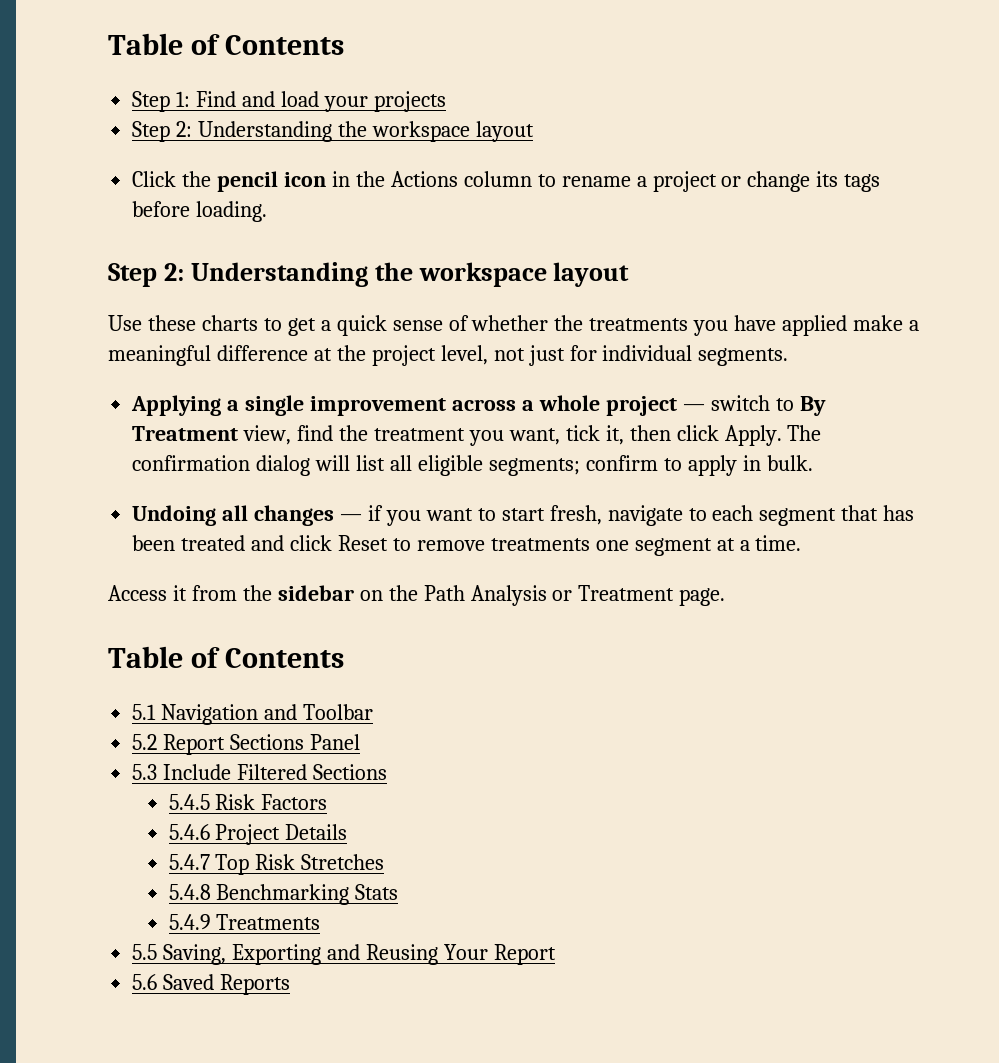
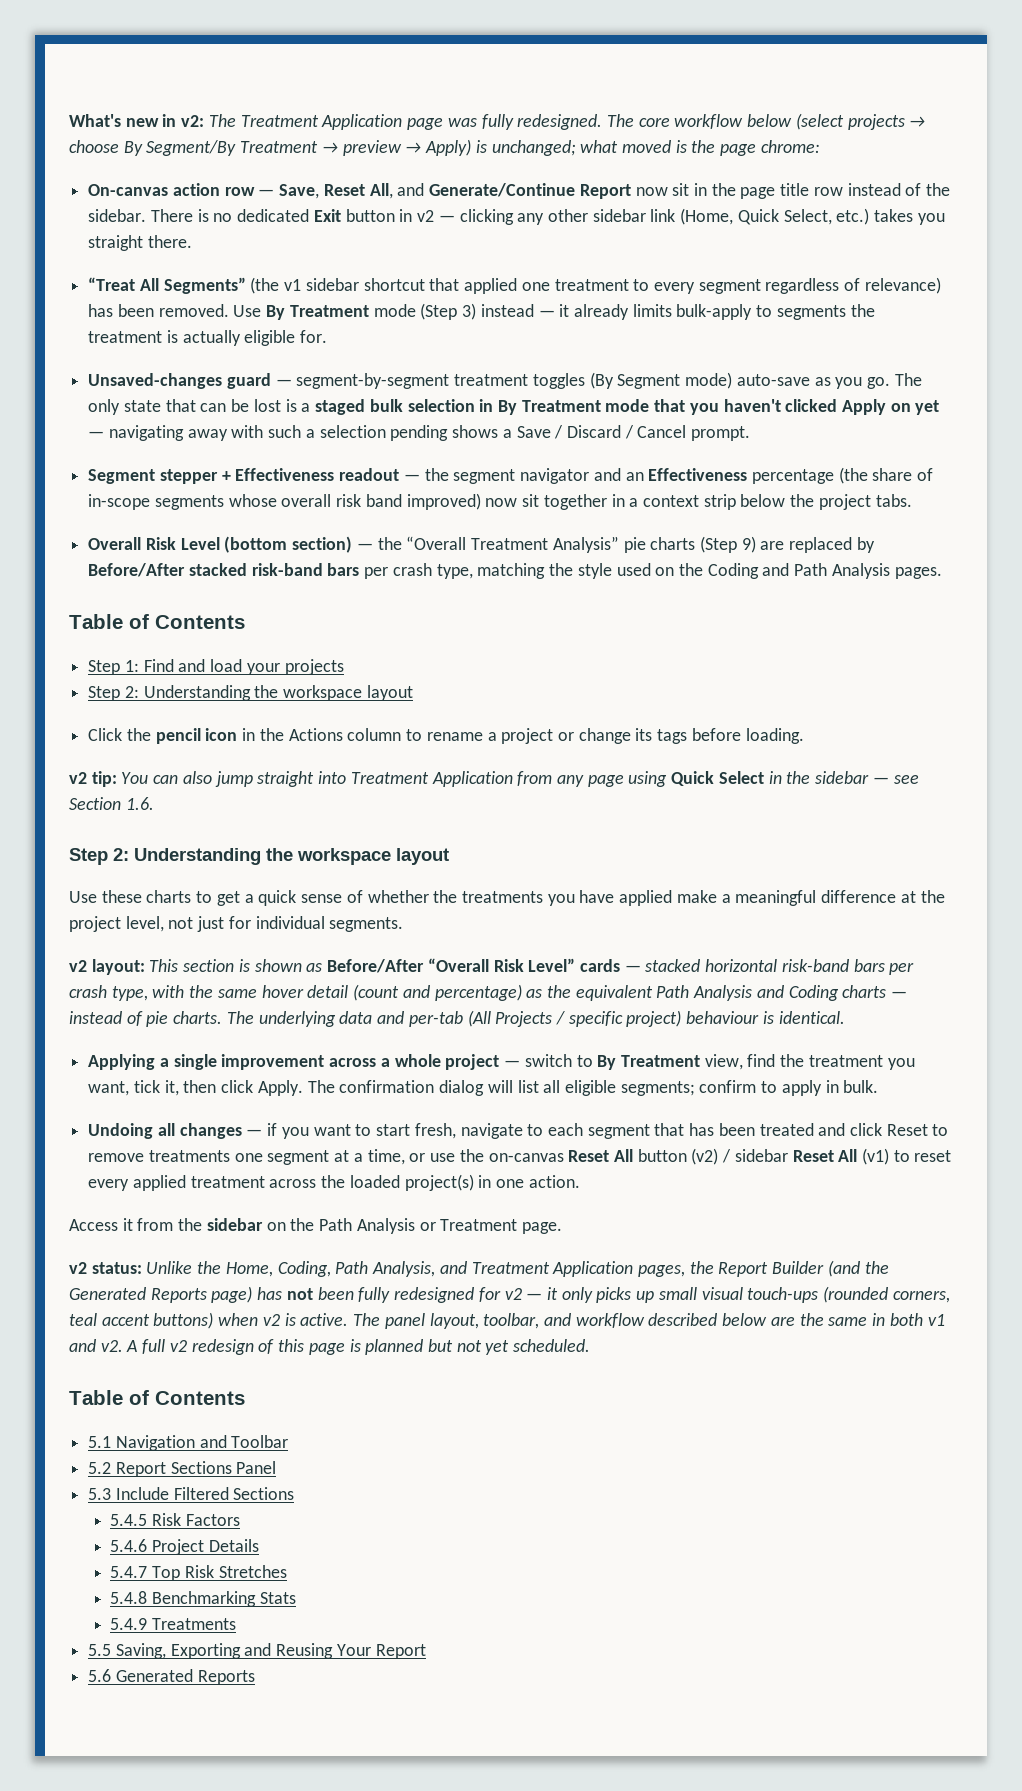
+ What's new in v2: The Treatment Application page was fully redesigned. The core workflow below (select projects → choose By Segment/By Treatment → preview → Apply) is unchanged; what moved is the page chrome:
+ On-canvas action row — Save, Reset All, and Generate/Continue Report now sit in the page title row instead of the sidebar. There is no dedicated Exit button in v2 — clicking any other sidebar link (Home, Quick Select, etc.) takes you straight there.
+ “Treat All Segments” (the v1 sidebar shortcut that applied one treatment to every segment regardless of relevance) has been removed. Use By Treatment mode (Step 3) instead — it already limits bulk-apply to segments the treatment is actually eligible for.
+ Unsaved-changes guard — segment-by-segment treatment toggles (By Segment mode) auto-save as you go. The only state that can be lost is a staged bulk selection in By Treatment mode that you haven't clicked Apply on yet — navigating away with such a selection pending shows a Save / Discard / Cancel prompt.
+ Segment stepper + Effectiveness readout — the segment navigator and an Effectiveness percentage (the share of in-scope segments whose overall risk band improved) now sit together in a context strip below the project tabs.
+ Overall Risk Level (bottom section) — the “Overall Treatment Analysis” pie charts (Step 9) are replaced by Before/After stacked risk-band bars per crash type, matching the style used on the Coding and Path Analysis pages.
+ v2 tip: You can also jump straight into Treatment Application from any page using Quick Select in the sidebar — see Section 1.6.
+ v2 layout: This section is shown as Before/After “Overall Risk Level” cards — stacked horizontal risk-band bars per crash type, with the same hover detail (count and percentage) as the equivalent Path Analysis and Coding charts — instead of pie charts. The underlying data and per-tab (All Projects / specific project) behaviour is identical.
- Undoing all changes — if you want to start fresh, navigate to each segment that has been treated and click Reset to remove treatments one segment at a time.
+ Undoing all changes — if you want to start fresh, navigate to each segment that has been treated and click Reset to remove treatments one segment at a time, or use the on-canvas Reset All button (v2) / sidebar Reset All (v1) to reset every applied treatment across the loaded project(s) in one action.
+ v2 status: Unlike the Home, Coding, Path Analysis, and Treatment Application pages, the Report Builder (and the Generated Reports page) has not been fully redesigned for v2 — it only picks up small visual touch-ups (rounded corners, teal accent buttons) when v2 is active. The panel layout, toolbar, and workflow described below are the same in both v1 and v2. A full v2 redesign of this page is planned but not yet scheduled.
- 5.6 Saved Reports
+ 5.6 Generated Reports

